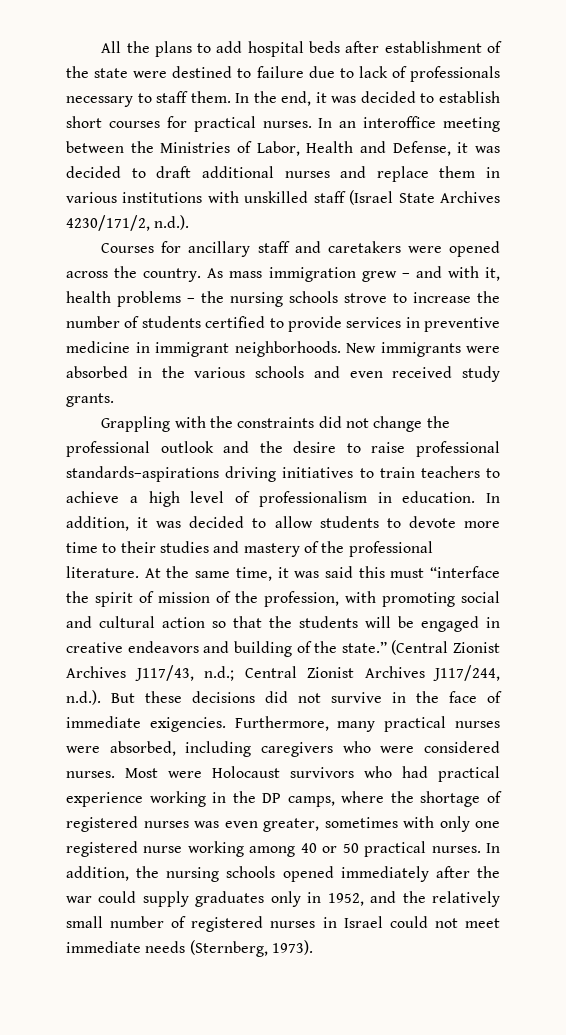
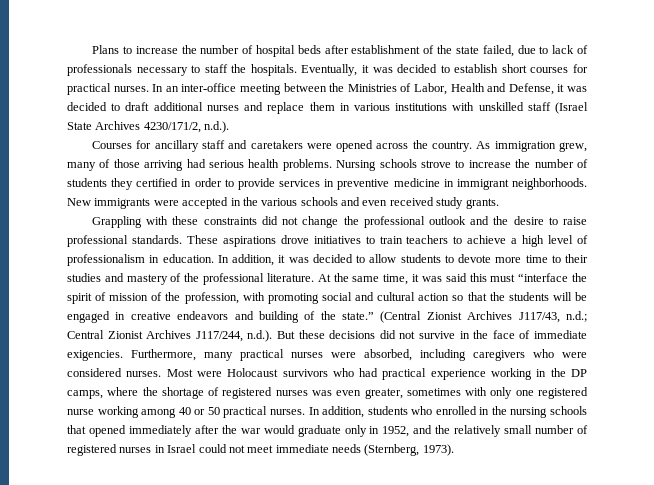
- All the plans to add hospital beds after establishment of the state were destined to failure due to lack of professionals necessary to staff them. In the end, it was decided to establish short courses for practical nurses.
+ Plans to increase the number of hospital beds after establishment of the state failed, due to lack of professionals necessary to staff the hospitals. Eventually, it was decided to establish short courses for practical nurses.
- In an interoffice meeting between the Ministries of Labor, Health and Defense, it was decided to draft additional nurses and replace them in various institutions with unskilled staff (Israel State Archives 4230/171/2, n.d.).
+ In an inter-office meeting between the Ministries of Labor, Health and Defense, it was decided to draft additional nurses and replace them in various institutions with unskilled staff (Israel State Archives 4230/171/2, n.d.).
- As mass immigration grew – and with it, health problems – the nursing schools strove to increase the number of students certified to provide services in preventive medicine in immigrant neighborhoods.
+ As immigration grew, many of those arriving had serious health problems. Nursing schools strove to increase the number of students they certified in order to provide services in preventive medicine in immigrant neighborhoods.
- New immigrants were absorbed in the various schools and even received study grants.
+ New immigrants were accepted in the various schools and even received study grants.
- Grappling with the constraints did not change the professional outlook and the desire to raise professional standards–aspirations driving initiatives to train teachers to achieve a high level of professionalism in education.
+ Grappling with these constraints did not change the professional outlook and the desire to raise professional standards. These aspirations drove initiatives to train teachers to achieve a high level of professionalism in education.
- In addition, the nursing schools opened immediately after the war could supply graduates only in 1952, and the relatively small number of registered nurses in Israel could not meet immediate needs (Sternberg, 1973).
+ In addition, students who enrolled in the nursing schools that opened immediately after the war would graduate only in 1952, and the relatively small number of registered nurses in Israel could not meet immediate needs (Sternberg, 1973).

